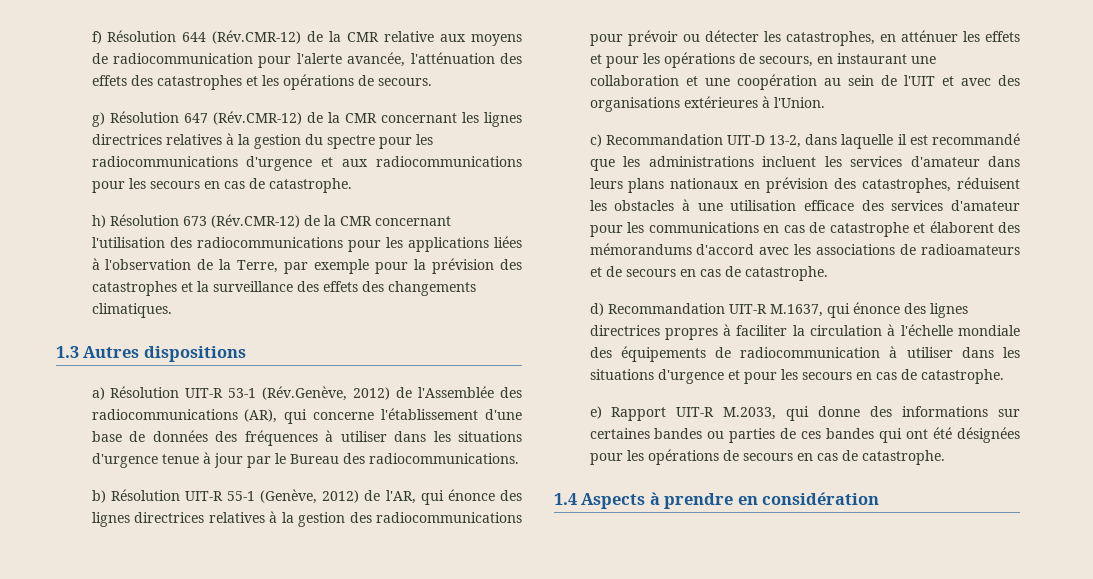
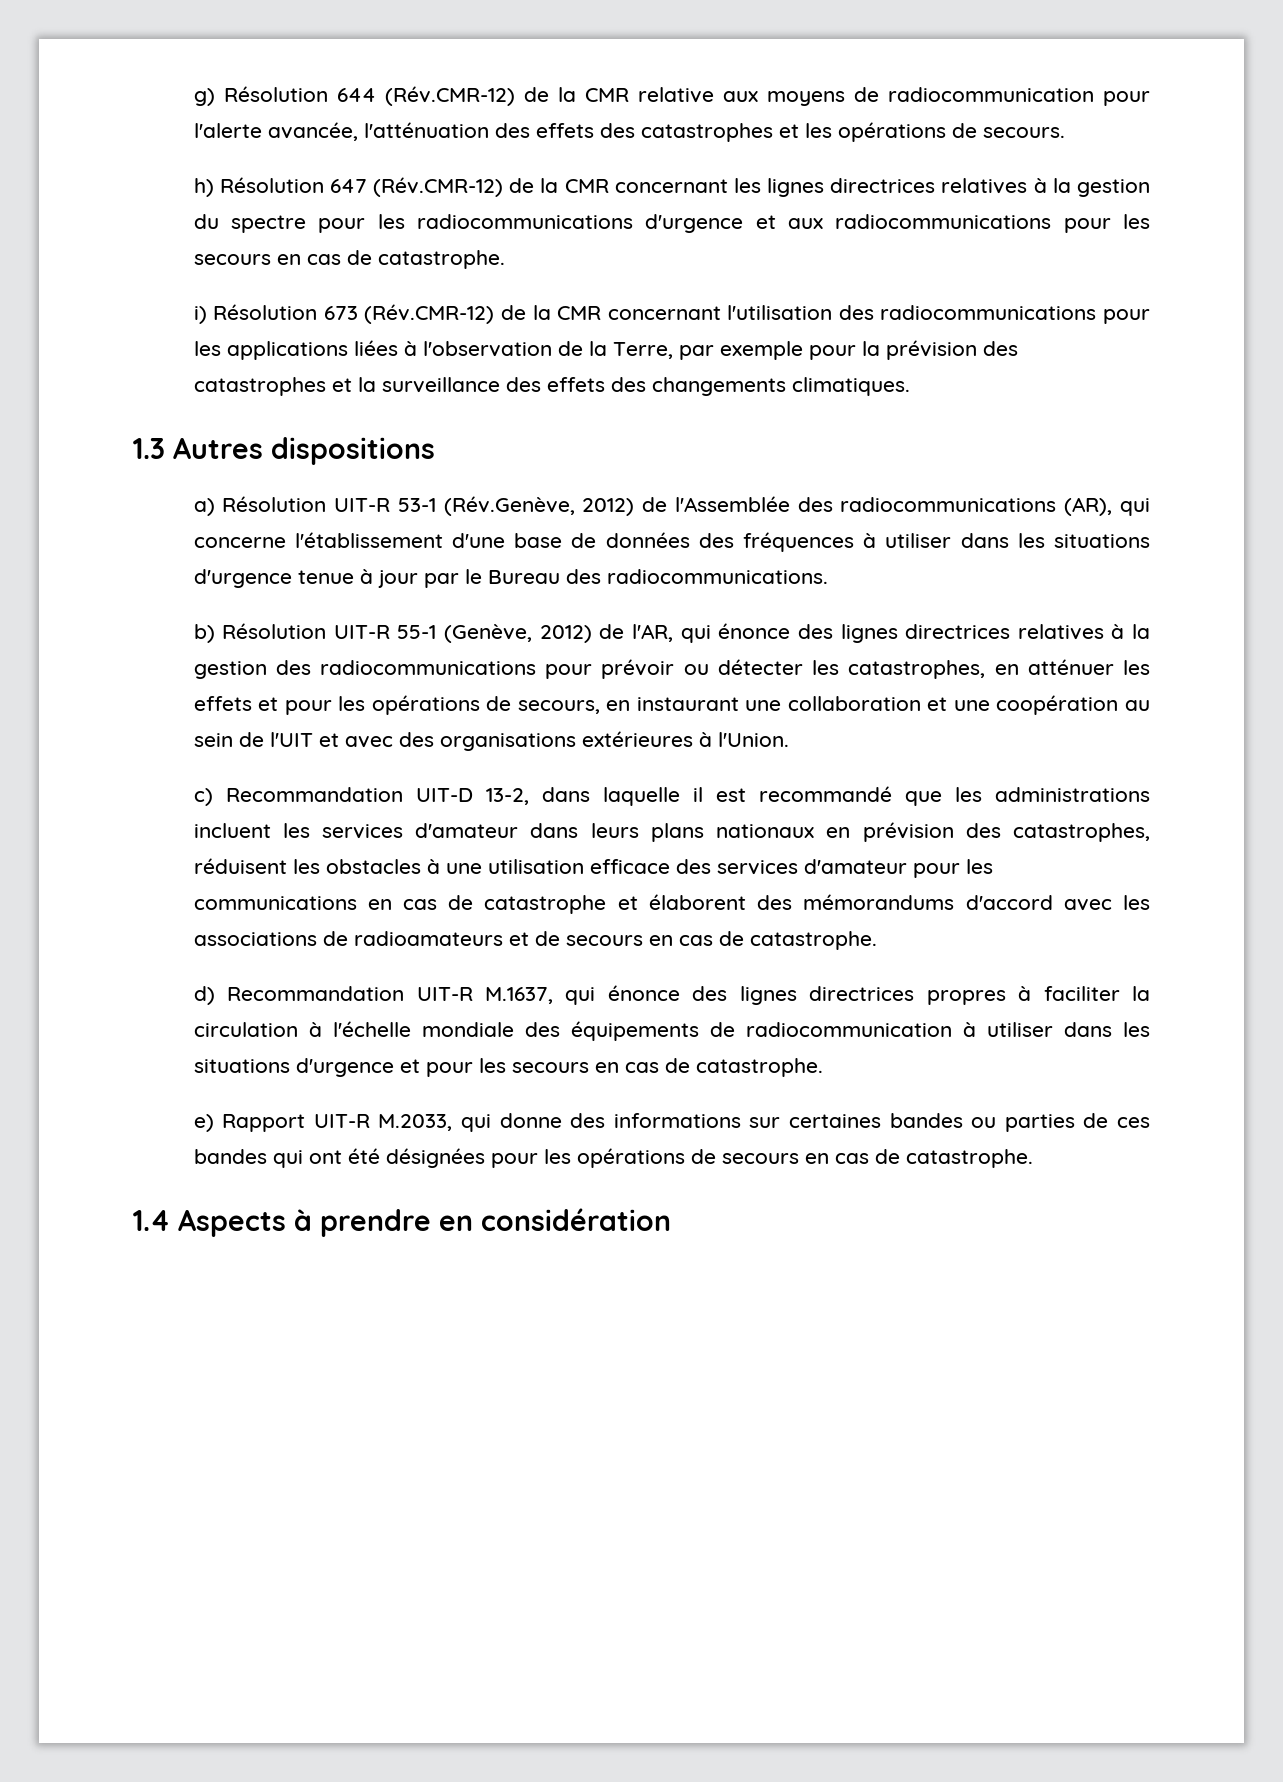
- f) Résolution 644 (Rév.CMR-12) de la CMR relative aux moyens de radiocommunication pour l'alerte avancée, l'atténuation des effets des catastrophes et les opérations de secours.
+ g) Résolution 644 (Rév.CMR-12) de la CMR relative aux moyens de radiocommunication pour l'alerte avancée, l'atténuation des effets des catastrophes et les opérations de secours.
- g) Résolution 647 (Rév.CMR-12) de la CMR concernant les lignes directrices relatives à la gestion du spectre pour les radiocommunications d'urgence et aux radiocommunications pour les secours en cas de catastrophe.
+ h) Résolution 647 (Rév.CMR-12) de la CMR concernant les lignes directrices relatives à la gestion du spectre pour les radiocommunications d'urgence et aux radiocommunications pour les secours en cas de catastrophe.
- h) Résolution 673 (Rév.CMR-12) de la CMR concernant l'utilisation des radiocommunications pour les applications liées à l'observation de la Terre, par exemple pour la prévision des catastrophes et la surveillance des effets des changements climatiques.
+ i) Résolution 673 (Rév.CMR-12) de la CMR concernant l'utilisation des radiocommunications pour les applications liées à l'observation de la Terre, par exemple pour la prévision des catastrophes et la surveillance des effets des changements climatiques.

